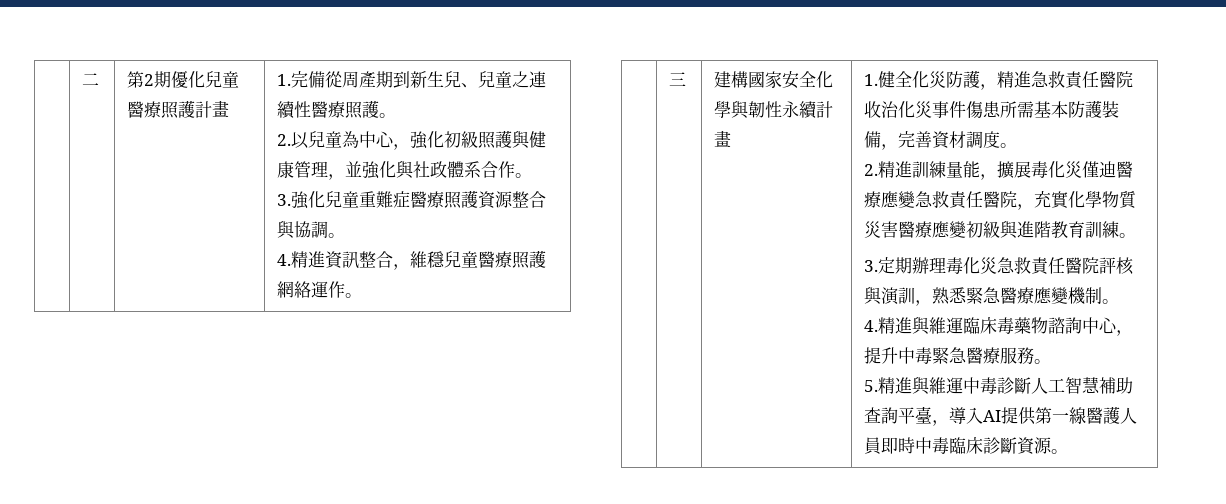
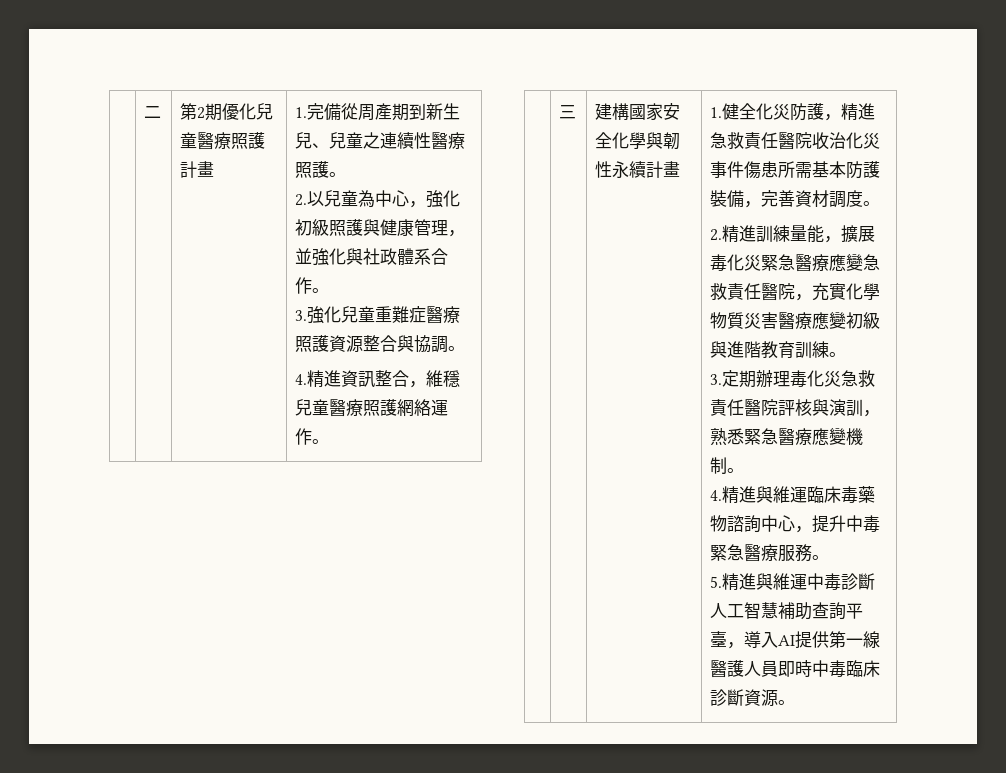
- 2.精進訓練量能，擴展毒化災僅迪醫療應變急救責任醫院，充實化學物質災害醫療應變初級與進階教育訓練。
+ 2.精進訓練量能，擴展毒化災緊急醫療應變急救責任醫院，充實化學物質災害醫療應變初級與進階教育訓練。

